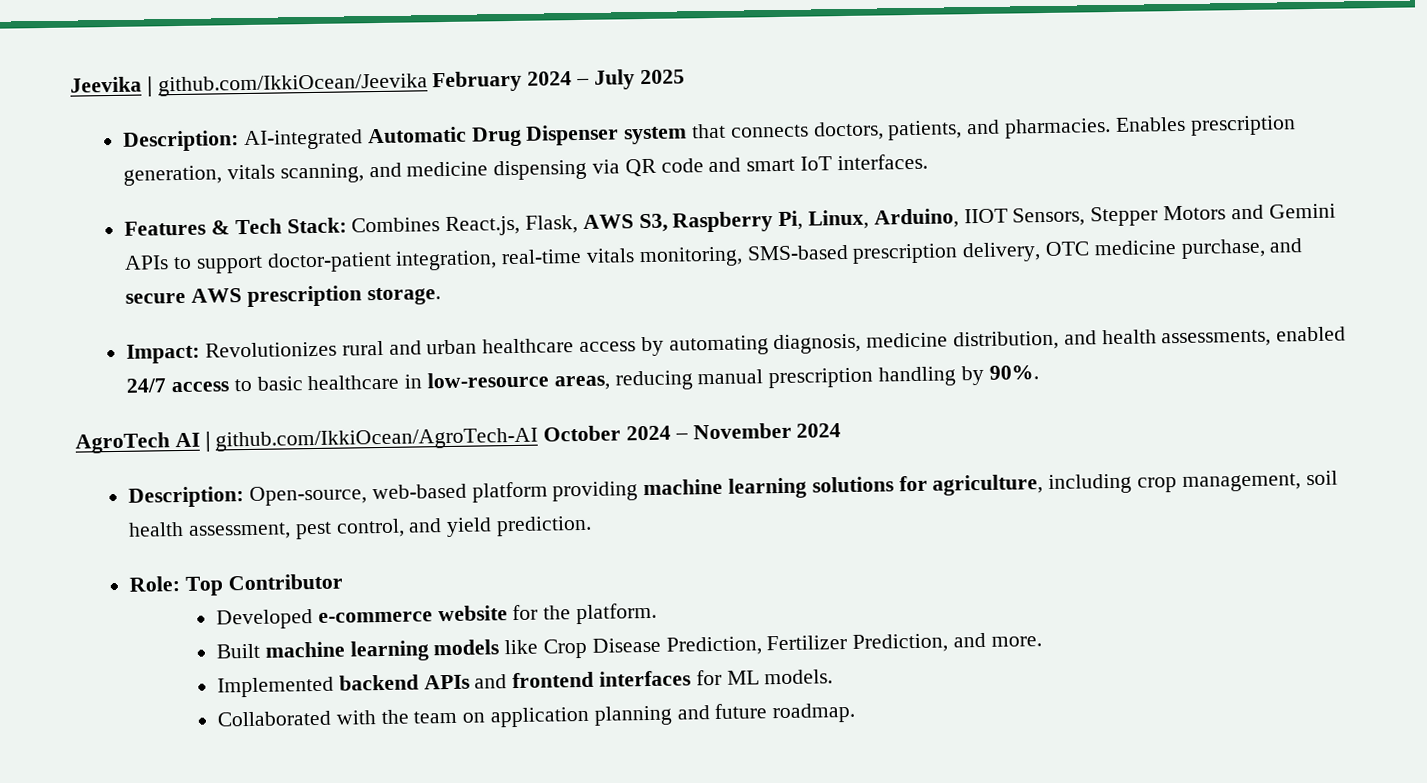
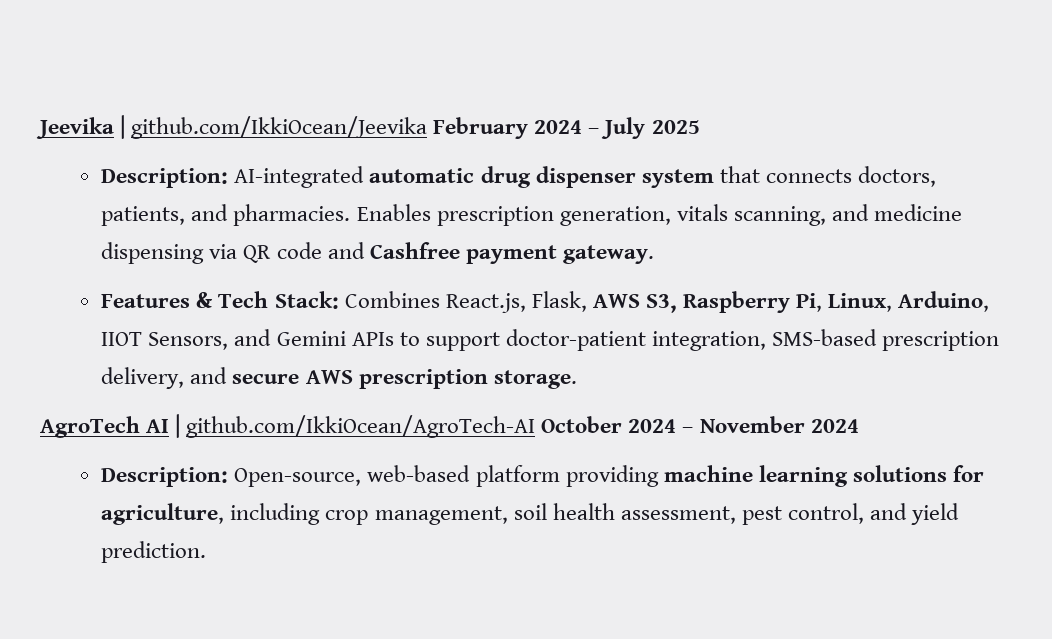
- Description: AI-integrated Automatic Drug Dispenser system that connects doctors, patients, and pharmacies.
+ Description: AI-integrated automatic drug dispenser system that connects doctors, patients, and pharmacies.
- Enables prescription generation, vitals scanning, and medicine dispensing via QR code and smart IoT interfaces.
+ Enables prescription generation, vitals scanning, and medicine dispensing via QR code and Cashfree payment gateway.
- Features & Tech Stack: Combines React.js, Flask, AWS S3, Raspberry Pi, Linux, Arduino, IIOT Sensors, Stepper Motors and Gemini APIs to support doctor-patient integration, real-time vitals monitoring, SMS-based prescription delivery, OTC medicine purchase, and secure AWS prescription storage.
+ Features & Tech Stack: Combines React.js, Flask, AWS S3, Raspberry Pi, Linux, Arduino, IIOT Sensors, and Gemini APIs to support doctor-patient integration, SMS-based prescription delivery, and secure AWS prescription storage.
- Impact: Revolutionizes rural and urban healthcare access by automating diagnosis, medicine distribution, and health assessments, enabled 24/7 access to basic healthcare in low-resource areas, reducing manual prescription handling by 90%.
- Role: Top Contributor
- Developed e-commerce website for the platform.
- Built machine learning models like Crop Disease Prediction, Fertilizer Prediction, and more.
- Implemented backend APIs and frontend interfaces for ML models.
- Collaborated with the team on application planning and future roadmap.

